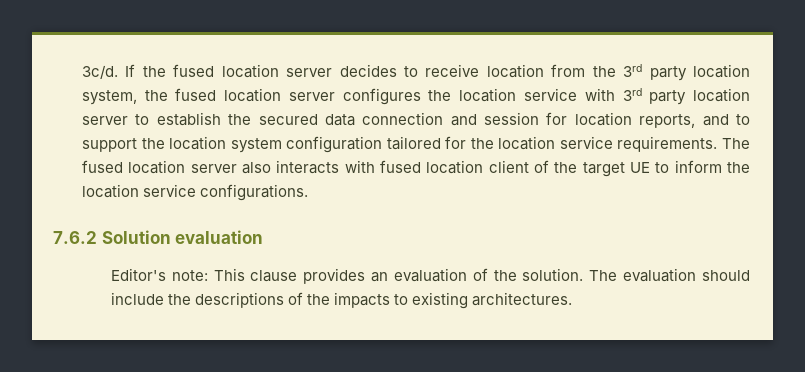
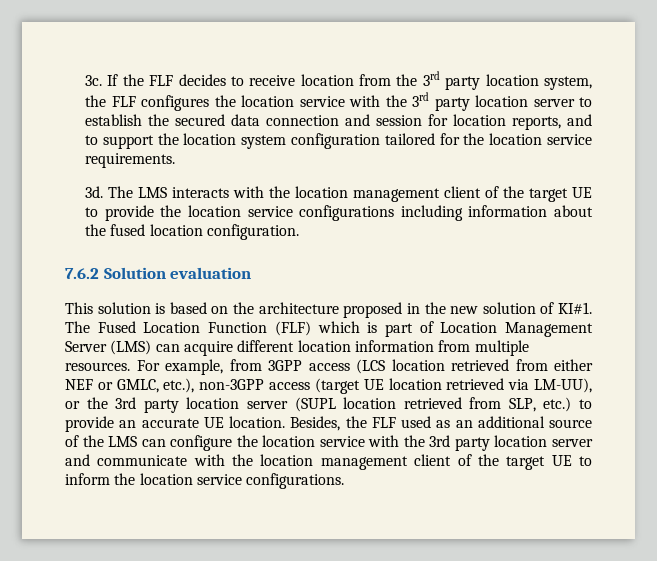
- 3c/d.
+ 3c.
- If the fused location server decides to receive location from the 3rd party location system, the fused location server configures the location service with 3rd party location server to establish the secured data connection and session for location reports, and to support the location system configuration tailored for the location service requirements. The fused location server also interacts with fused location client of the target UE to inform the location service configurations.
+ If the FLF decides to receive location from the 3rd party location system, the FLF configures the location service with the 3rd party location server to establish the secured data connection and session for location reports, and to support the location system configuration tailored for the location service requirements.
+ 3d. The LMS interacts with the location management client of the target UE to provide the location service configurations including information about the fused location configuration.
+ 7.6.2 Solution evaluation
+ This solution is based on the architecture proposed in the new solution of KI#1. The Fused Location Function (FLF) which is part of Location Management Server (LMS) can acquire different location information from multiple resources. For example, from 3GPP access (LCS location retrieved from either NEF or GMLC, etc.), non-3GPP access (target UE location retrieved via LM-UU), or the 3rd party location server (SUPL location retrieved from SLP, etc.) to provide an accurate UE location. Besides, the FLF used as an additional source of the LMS can configure the location service with the 3rd party location server and communicate with the location management client of the target UE to inform the location service configurations.
- 7.6.2 Solution evaluation
- Editor's note: This clause provides an evaluation of the solution. The evaluation should include the descriptions of the impacts to existing architectures.

